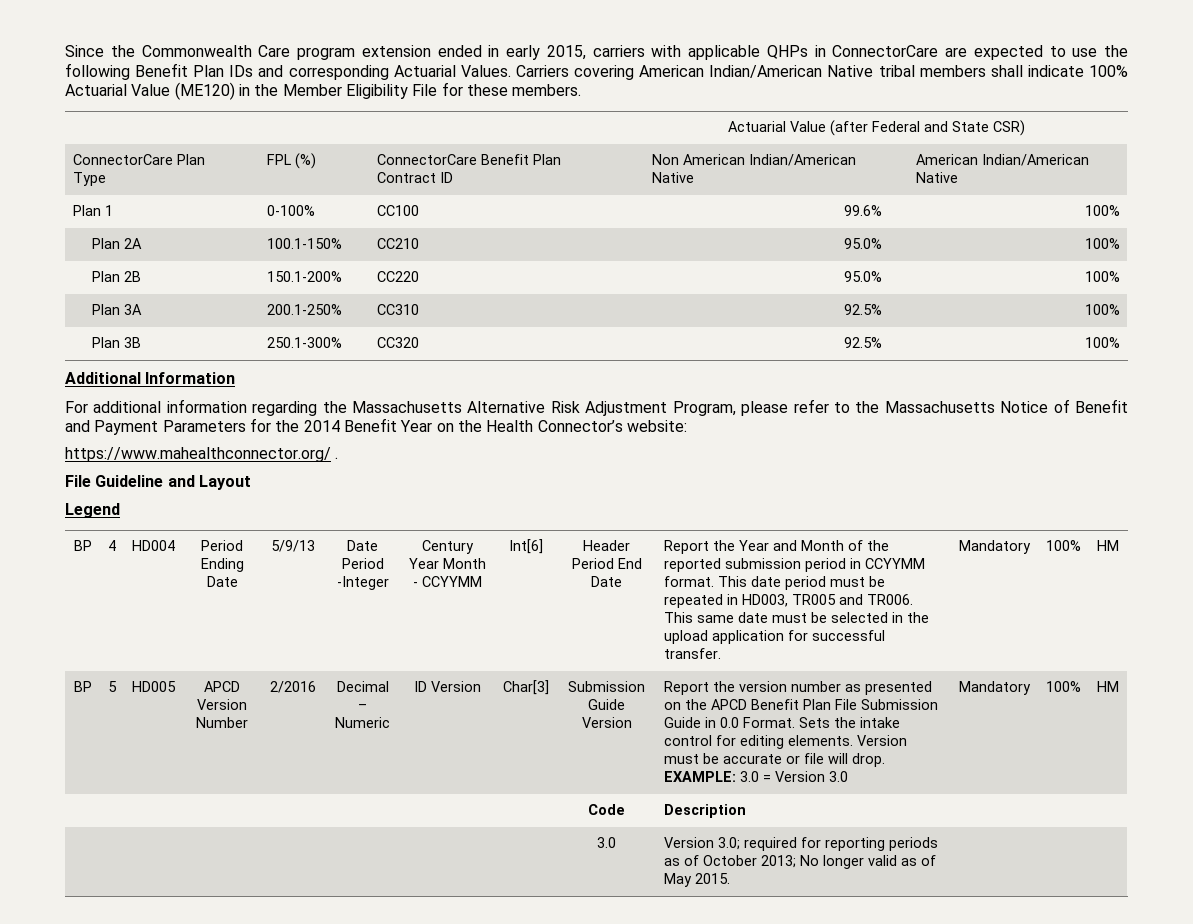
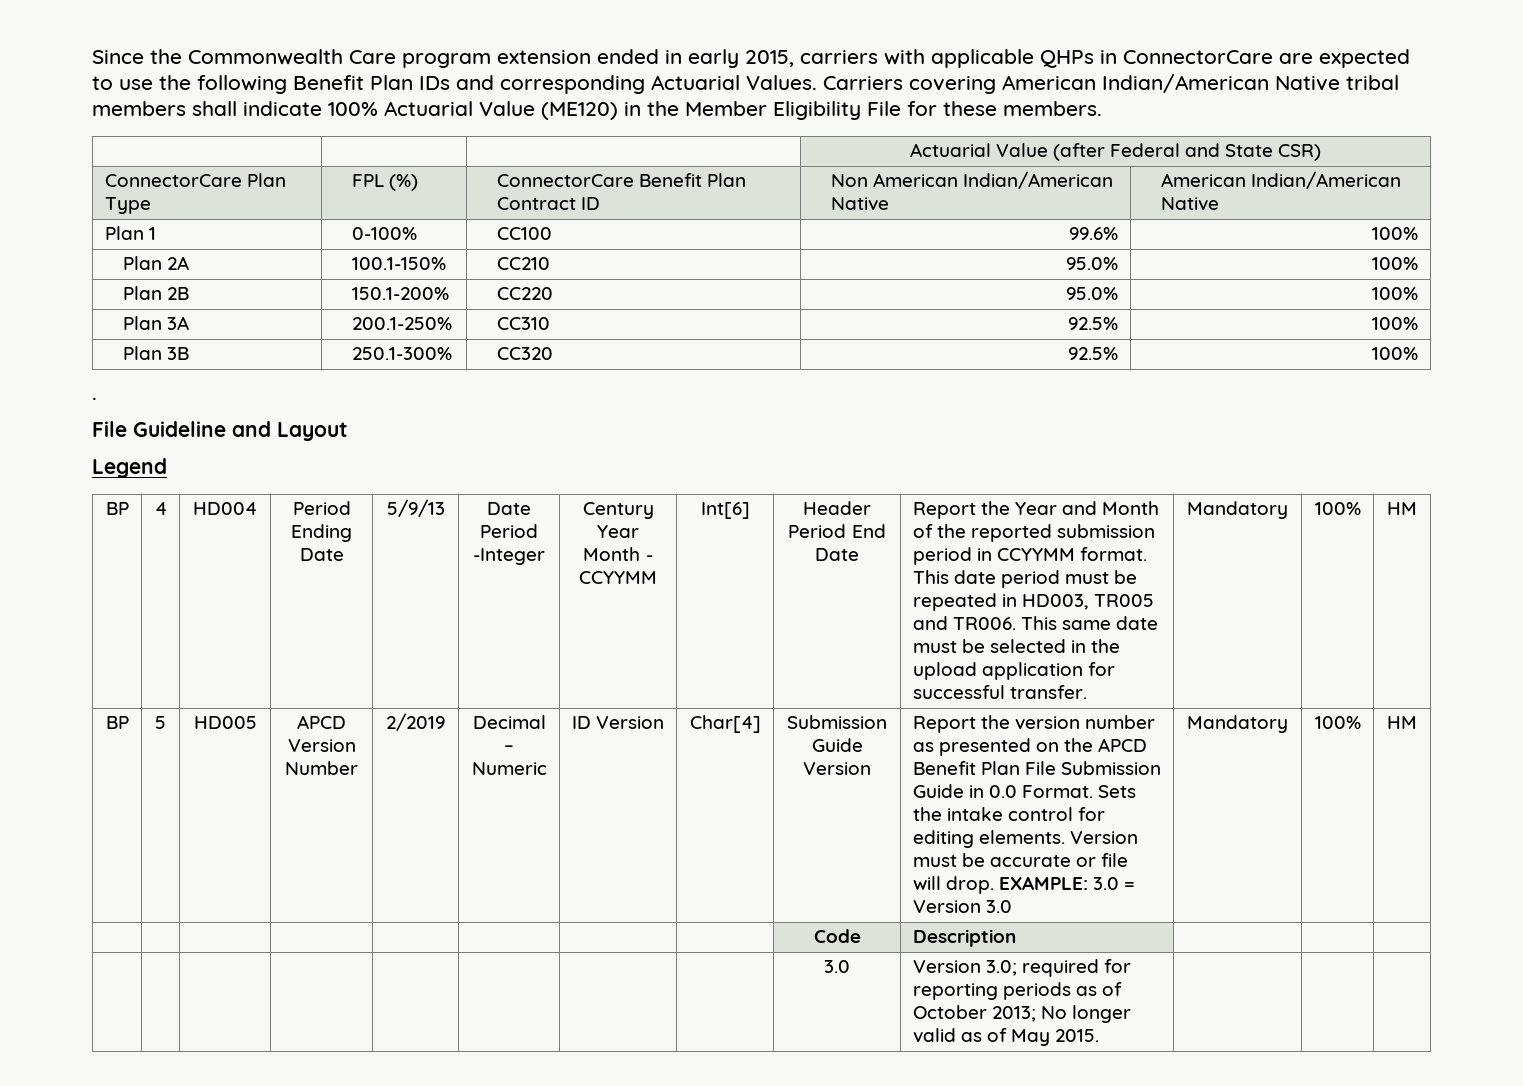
- Additional Information
- For additional information regarding the Massachusetts Alternative Risk Adjustment Program, please refer to the Massachusetts Notice of Benefit and Payment Parameters for the 2014 Benefit Year on the Health Connector’s website:
- https://www.mahealthconnector.org/ .
+ .
- 2/2016
+ 2/2019
- Char[3]
+ Char[4]

